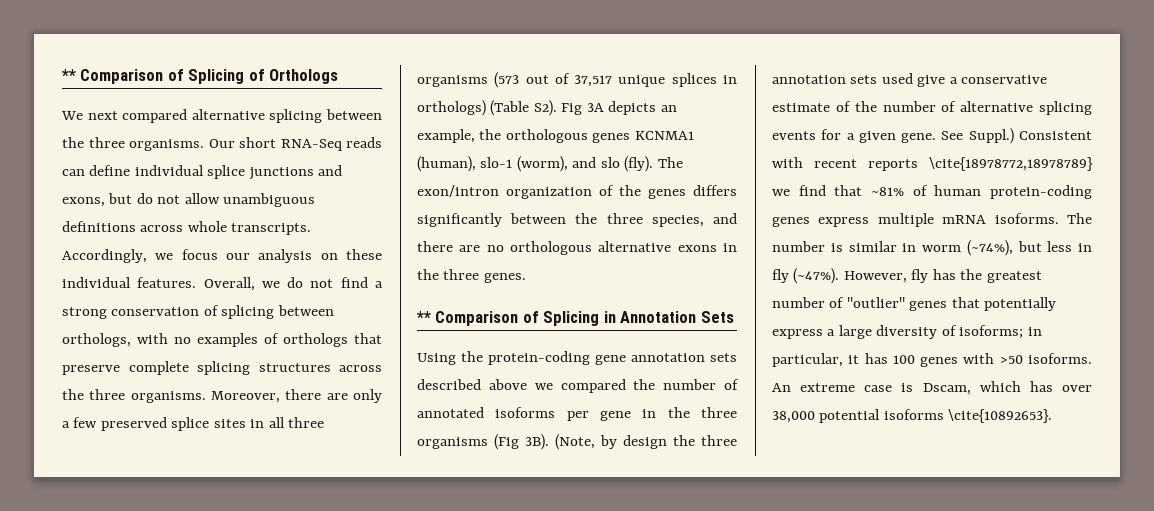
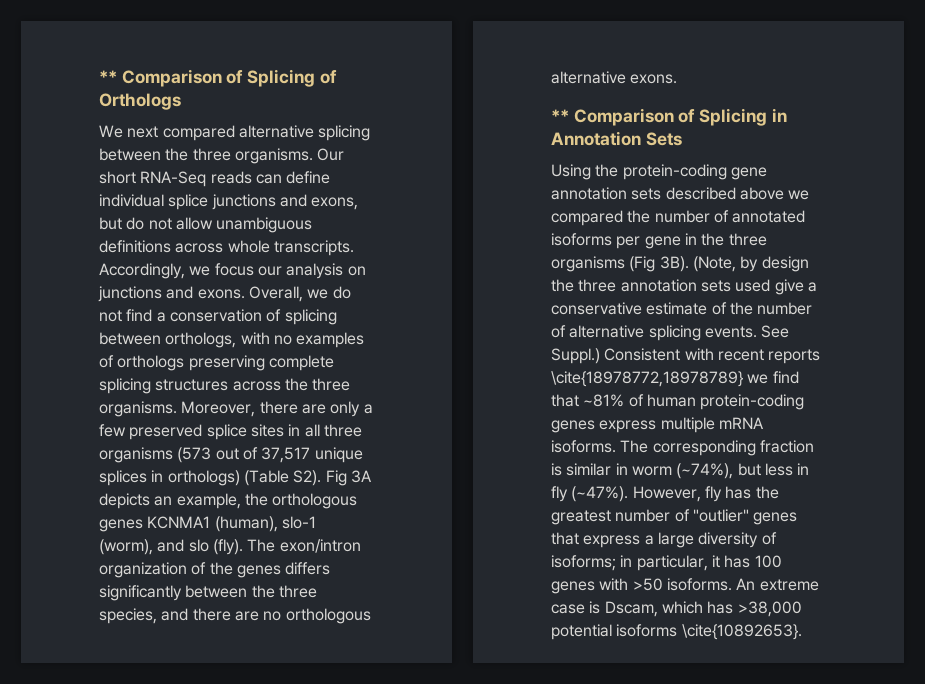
- Accordingly, we focus our analysis on these individual features.
+ Accordingly, we focus our analysis on junctions and exons.
- Overall, we do not find a strong conservation of splicing between orthologs, with no examples of orthologs that preserve complete splicing structures across the three organisms.
+ Overall, we do not find a conservation of splicing between orthologs, with no examples of orthologs preserving complete splicing structures across the three organisms.
- The exon/intron organization of the genes differs significantly between the three species, and there are no orthologous alternative exons in the three genes.
+ The exon/intron organization of the genes differs significantly between the three species, and there are no orthologous alternative exons.
- (Note, by design the three annotation sets used give a conservative estimate of the number of alternative splicing events for a given gene.
+ (Note, by design the three annotation sets used give a conservative estimate of the number of alternative splicing events.
- The number is similar in worm (~74%), but less in fly (~47%).
+ The corresponding fraction is similar in worm (~74%), but less in fly (~47%).
- However, fly has the greatest number of "outlier" genes that potentially express a large diversity of isoforms; in particular, it has 100 genes with >50 isoforms.
+ However, fly has the greatest number of "outlier" genes that express a large diversity of isoforms; in particular, it has 100 genes with >50 isoforms.
- An extreme case is Dscam, which has over 38,000 potential isoforms \cite{10892653}.
+ An extreme case is Dscam, which has >38,000 potential isoforms \cite{10892653}.

